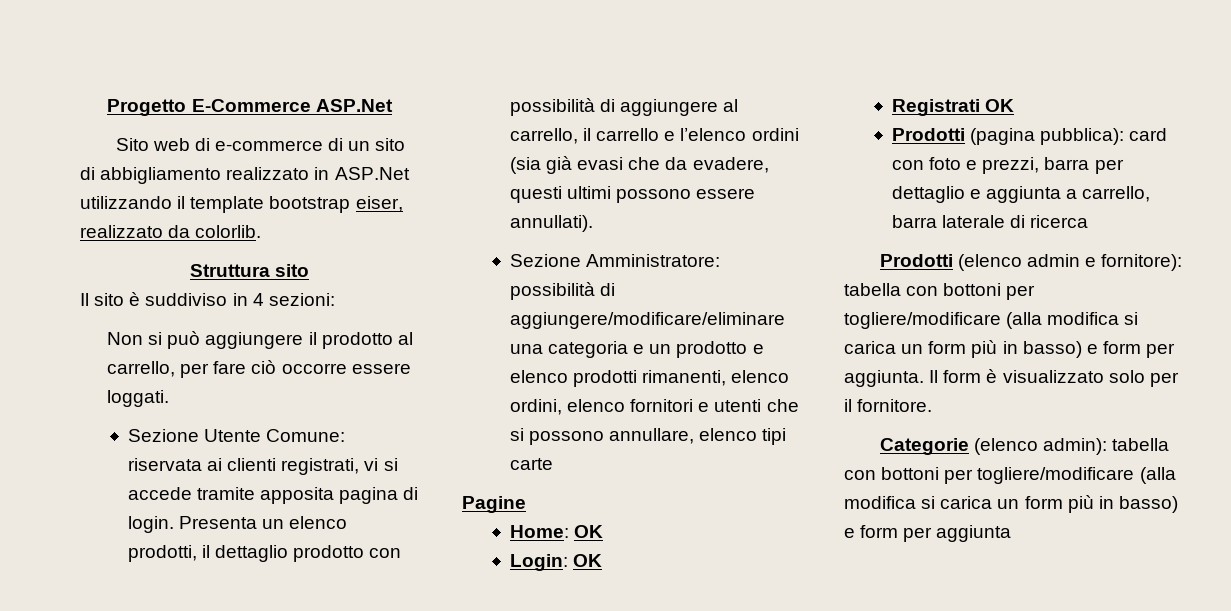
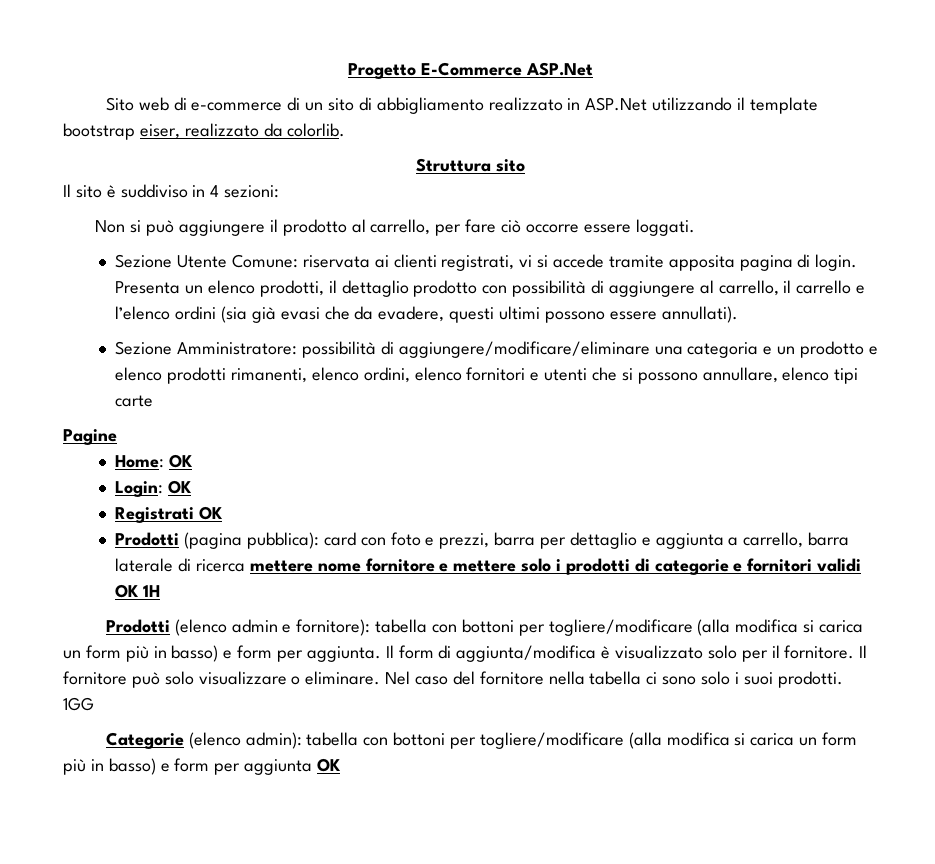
- Prodotti (pagina pubblica): card con foto e prezzi, barra per dettaglio e aggiunta a carrello, barra laterale di ricerca
+ Prodotti (pagina pubblica): card con foto e prezzi, barra per dettaglio e aggiunta a carrello, barra laterale di ricerca mettere nome fornitore e mettere solo i prodotti di categorie e fornitori validi OK 1H
- Il form è visualizzato solo per il fornitore.
+ Il form di aggiunta/modifica è visualizzato solo per il fornitore. Il fornitore può solo visualizzare o eliminare. Nel caso del fornitore nella tabella ci sono solo i suoi prodotti. 1GG
- Categorie (elenco admin): tabella con bottoni per togliere/modificare (alla modifica si carica un form più in basso) e form per aggiunta
+ Categorie (elenco admin): tabella con bottoni per togliere/modificare (alla modifica si carica un form più in basso) e form per aggiunta OK

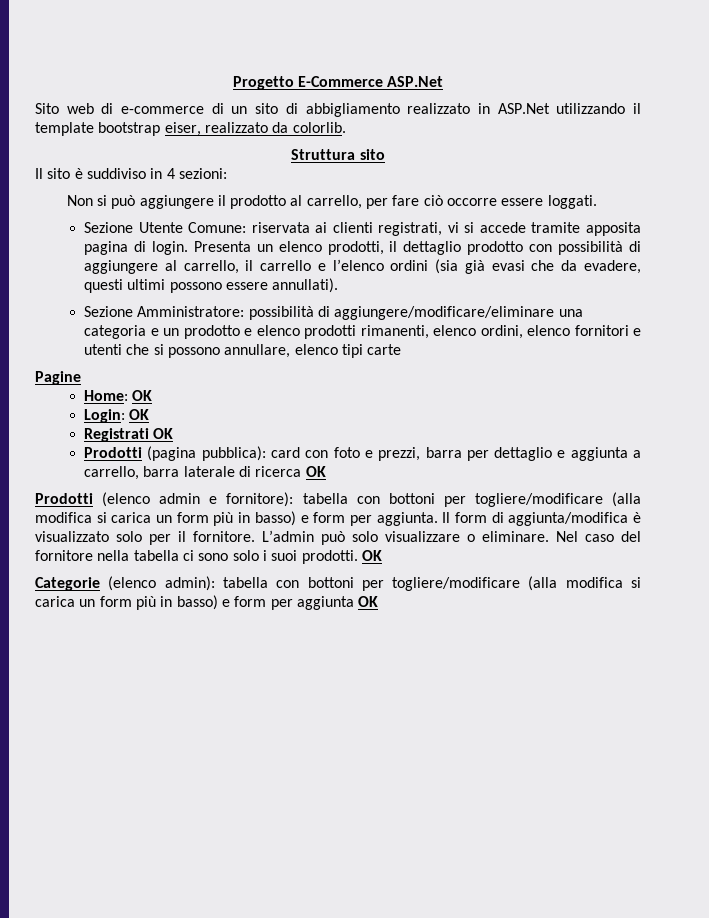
- Prodotti (pagina pubblica): card con foto e prezzi, barra per dettaglio e aggiunta a carrello, barra laterale di ricerca mettere nome fornitore e mettere solo i prodotti di categorie e fornitori validi OK 1H
+ Prodotti (pagina pubblica): card con foto e prezzi, barra per dettaglio e aggiunta a carrello, barra laterale di ricerca OK
- Il fornitore può solo visualizzare o eliminare.
+ L’admin può solo visualizzare o eliminare.
- Nel caso del fornitore nella tabella ci sono solo i suoi prodotti. 1GG
+ Nel caso del fornitore nella tabella ci sono solo i suoi prodotti. OK

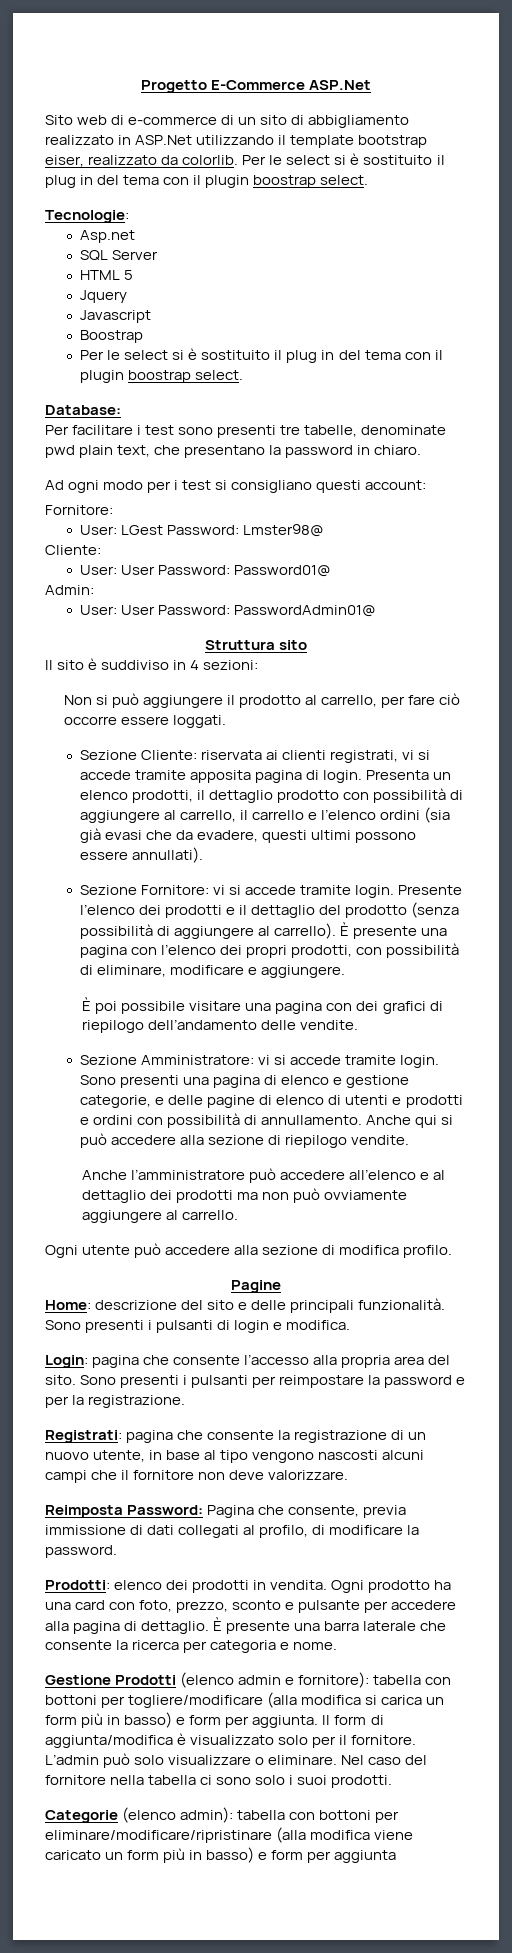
- Sito web di e-commerce di un sito di abbigliamento realizzato in ASP.Net utilizzando il template bootstrap eiser, realizzato da colorlib.
+ Sito web di e-commerce di un sito di abbigliamento realizzato in ASP.Net utilizzando il template bootstrap eiser, realizzato da colorlib. Per le select si è sostituito il plug in del tema con il plugin boostrap select.
+ Tecnologie:
+ Asp.net
+ SQL Server
+ HTML 5
+ Jquery
+ Javascript
+ Boostrap
+ Per le select si è sostituito il plug in del tema con il plugin boostrap select.
+ Database:
+ Per facilitare i test sono presenti tre tabelle, denominate pwd plain text, che presentano la password in chiaro.
+ Ad ogni modo per i test si consigliano questi account:
+ Fornitore:
+ User: LGest Password: Lmster98@
+ Cliente:
+ User: User Password: Password01@
+ Admin:
+ User: User Password: PasswordAdmin01@
- Sezione Utente Comune: riservata ai clienti registrati, vi si accede tramite apposita pagina di login.
+ Sezione Cliente: riservata ai clienti registrati, vi si accede tramite apposita pagina di login.
- Sezione Amministratore: possibilità di aggiungere/modificare/eliminare una categoria e un prodotto e elenco prodotti rimanenti, elenco ordini, elenco fornitori e utenti che si possono annullare, elenco tipi carte
+ Sezione Fornitore: vi si accede tramite login. Presente l’elenco dei prodotti e il dettaglio del prodotto (senza possibilità di aggiungere al carrello). È presente una pagina con l’elenco dei propri prodotti, con possibilità di eliminare, modificare e aggiungere.
+ È poi possibile visitare una pagina con dei grafici di riepilogo dell’andamento delle vendite.
+ Sezione Amministratore: vi si accede tramite login. Sono presenti una pagina di elenco e gestione categorie, e delle pagine di elenco di utenti e prodotti e ordini con possibilità di annullamento. Anche qui si può accedere alla sezione di riepilogo vendite.
+ Anche l’amministratore può accedere all’elenco e al dettaglio dei prodotti ma non può ovviamente aggiungere al carrello.
+ Ogni utente può accedere alla sezione di modifica profilo.
  Pagine
- Home: OK
- Login: OK
- Registrati OK
- Prodotti (pagina pubblica): card con foto e prezzi, barra per dettaglio e aggiunta a carrello, barra laterale di ricerca OK
- Prodotti (elenco admin e fornitore): tabella con bottoni per togliere/modificare (alla modifica si carica un form più in basso) e form per aggiunta.
+ Home: descrizione del sito e delle principali funzionalità. Sono presenti i pulsanti di login e modifica.
+ Login: pagina che consente l’accesso alla propria area del sito. Sono presenti i pulsanti per reimpostare la password e per la registrazione.
+ Registrati: pagina che consente la registrazione di un nuovo utente, in base al tipo vengono nascosti alcuni campi che il fornitore non deve valorizzare.
+ Reimposta Password: Pagina che consente, previa immissione di dati collegati al profilo, di modificare la password.
+ Prodotti: elenco dei prodotti in vendita. Ogni prodotto ha una card con foto, prezzo, sconto e pulsante per accedere alla pagina di dettaglio. È presente una barra laterale che consente la ricerca per categoria e nome.
+ Gestione Prodotti (elenco admin e fornitore): tabella con bottoni per togliere/modificare (alla modifica si carica un form più in basso) e form per aggiunta.
- Nel caso del fornitore nella tabella ci sono solo i suoi prodotti. OK
+ Nel caso del fornitore nella tabella ci sono solo i suoi prodotti.
- Categorie (elenco admin): tabella con bottoni per togliere/modificare (alla modifica si carica un form più in basso) e form per aggiunta OK
+ Categorie (elenco admin): tabella con bottoni per eliminare/modificare/ripristinare (alla modifica viene caricato un form più in basso) e form per aggiunta

